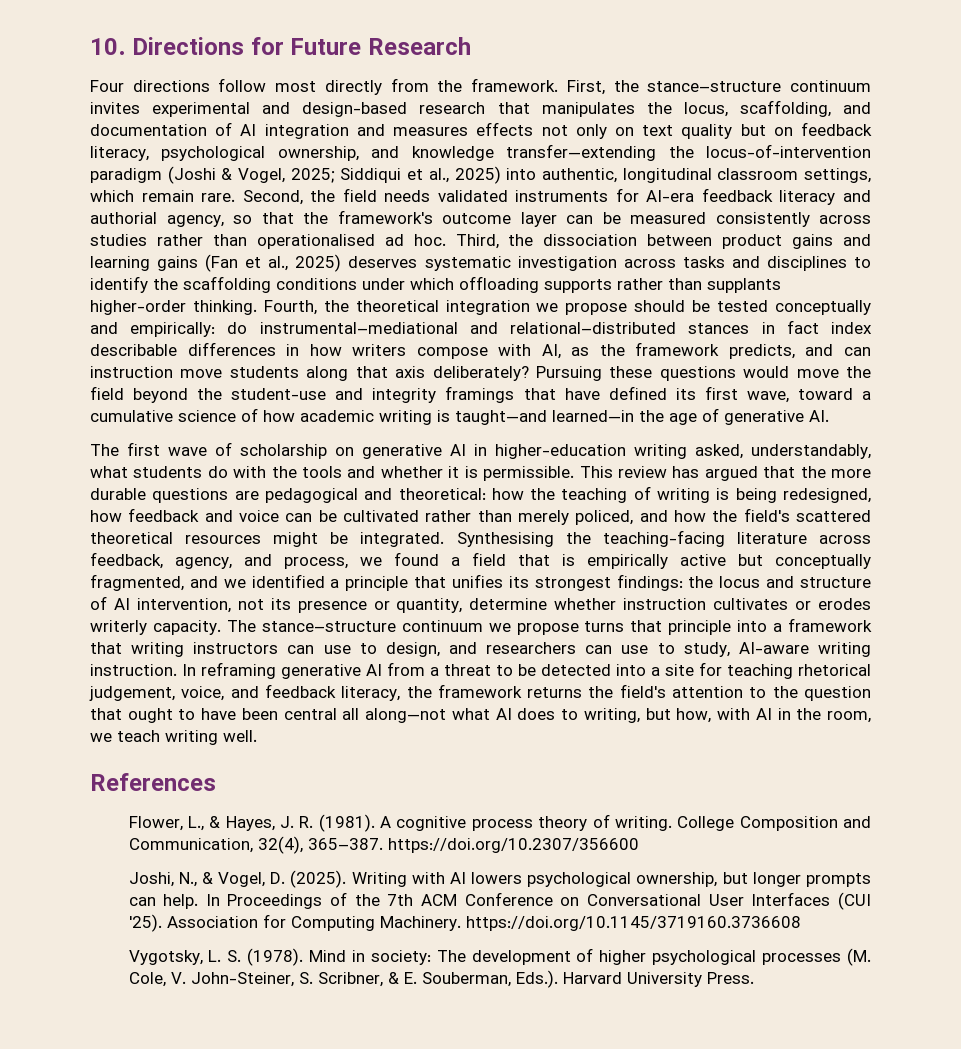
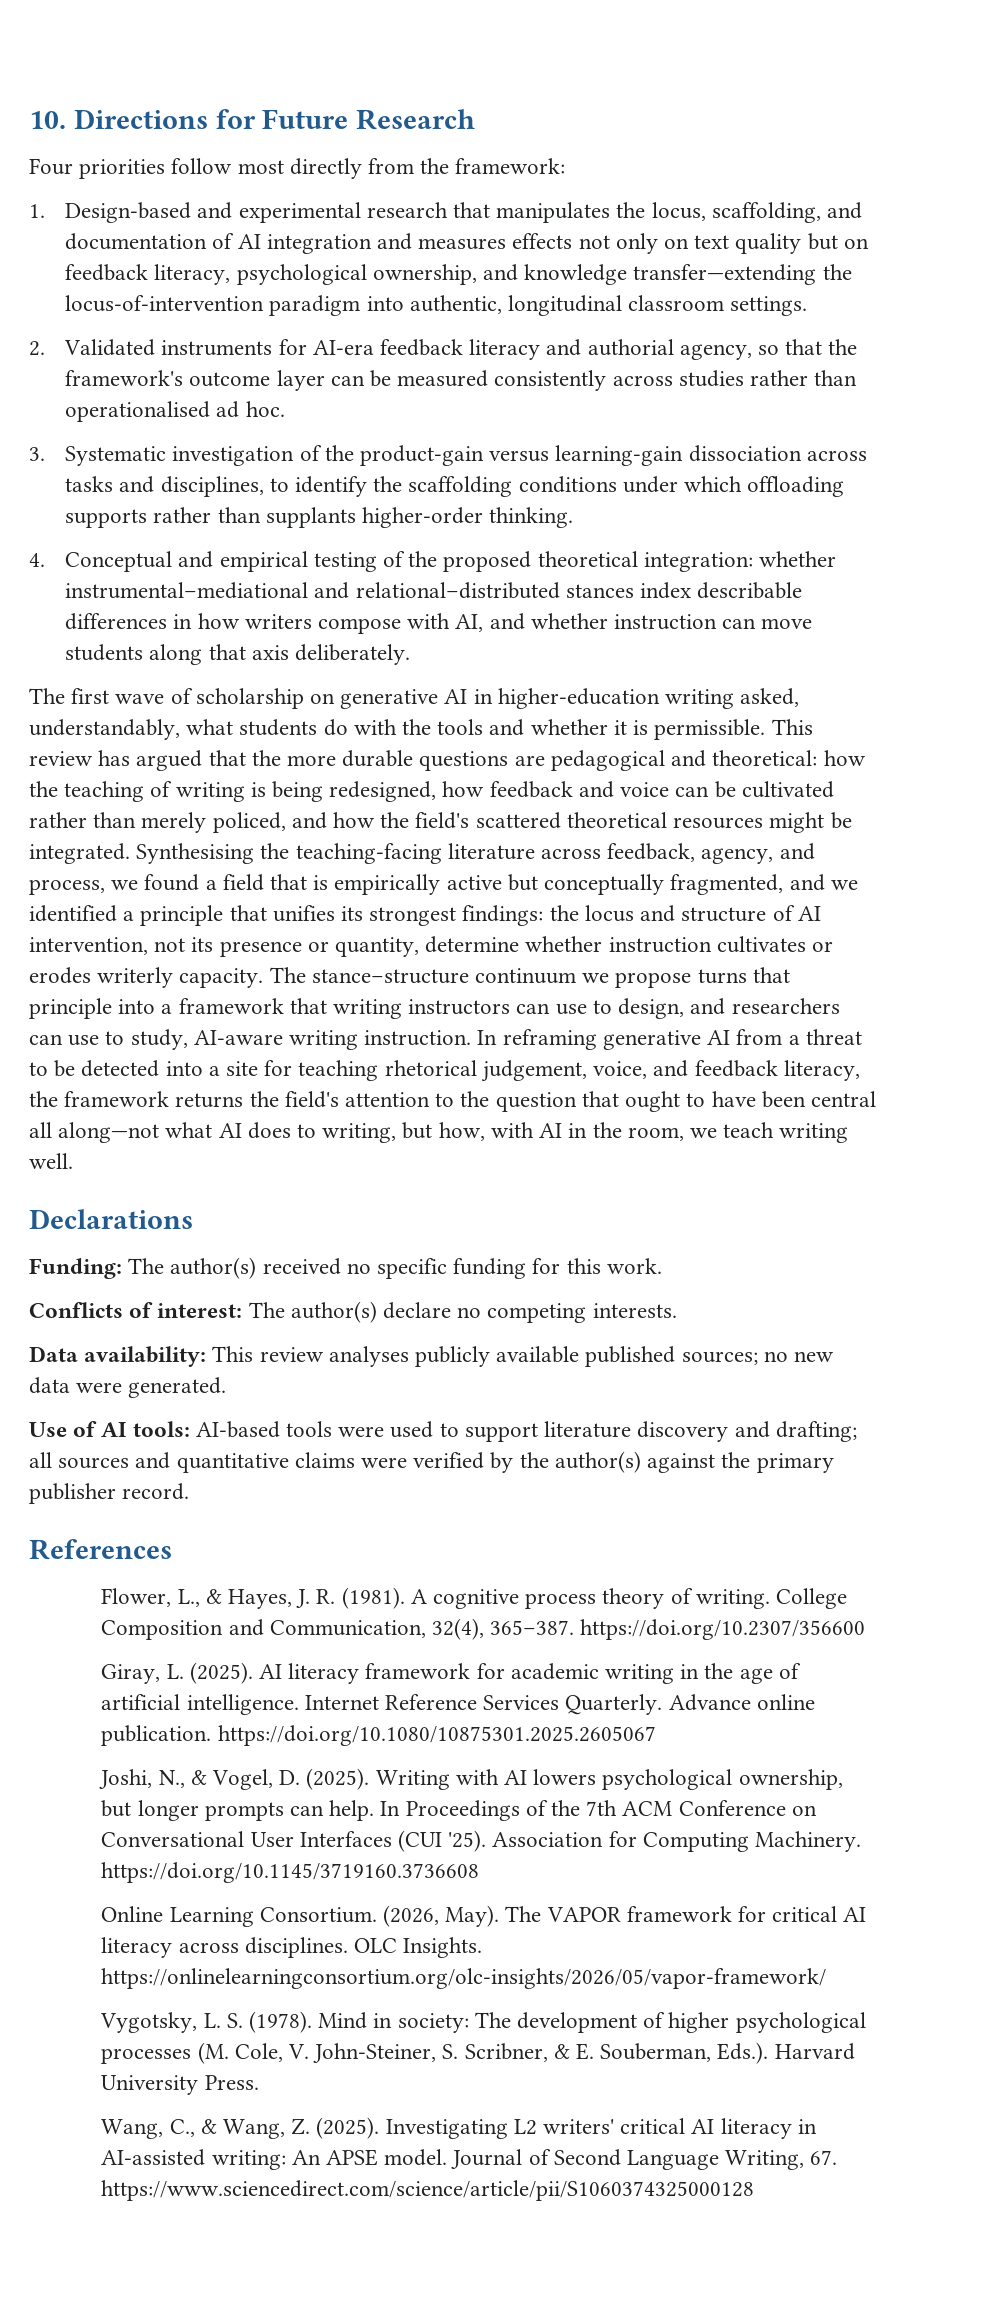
- Four directions follow most directly from the framework. First, the stance–structure continuum invites experimental and design-based research that manipulates the locus, scaffolding, and documentation of AI integration and measures effects not only on text quality but on feedback literacy, psychological ownership, and knowledge transfer—extending the locus-of-intervention paradigm (Joshi & Vogel, 2025; Siddiqui et al., 2025) into authentic, longitudinal classroom settings, which remain rare. Second, the field needs validated instruments for AI-era feedback literacy and authorial agency, so that the framework's outcome layer can be measured consistently across studies rather than operationalised ad hoc. Third, the dissociation between product gains and learning gains (Fan et al., 2025) deserves systematic investigation across tasks and disciplines to identify the scaffolding conditions under which offloading supports rather than supplants higher-order thinking. Fourth, the theoretical integration we propose should be tested conceptually and empirically: do instrumental–mediational and relational–distributed stances in fact index describable differences in how writers compose with AI, as the framework predicts, and can instruction move students along that axis deliberately? Pursuing these questions would move the field beyond the student-use and integrity framings that have defined its first wave, toward a cumulative science of how academic writing is taught—and learned—in the age of generative AI.
+ Four priorities follow most directly from the framework:
+ 1. Design-based and experimental research that manipulates the locus, scaffolding, and documentation of AI integration and measures effects not only on text quality but on feedback literacy, psychological ownership, and knowledge transfer—extending the locus-of-intervention paradigm into authentic, longitudinal classroom settings.
+ 2. Validated instruments for AI-era feedback literacy and authorial agency, so that the framework's outcome layer can be measured consistently across studies rather than operationalised ad hoc.
+ 3. Systematic investigation of the product-gain versus learning-gain dissociation across tasks and disciplines, to identify the scaffolding conditions under which offloading supports rather than supplants higher-order thinking.
+ 4. Conceptual and empirical testing of the proposed theoretical integration: whether instrumental–mediational and relational–distributed stances index describable differences in how writers compose with AI, and whether instruction can move students along that axis deliberately.
+ Declarations
+ Funding: The author(s) received no specific funding for this work.
+ Conflicts of interest: The author(s) declare no competing interests.
+ Data availability: This review analyses publicly available published sources; no new data were generated.
+ Use of AI tools: AI-based tools were used to support literature discovery and drafting; all sources and quantitative claims were verified by the author(s) against the primary publisher record.
+ Giray, L. (2025). AI literacy framework for academic writing in the age of artificial intelligence. Internet Reference Services Quarterly. Advance online publication. https://doi.org/10.1080/10875301.2025.2605067
+ Online Learning Consortium. (2026, May). The VAPOR framework for critical AI literacy across disciplines. OLC Insights. https://onlinelearningconsortium.org/olc-insights/2026/05/vapor-framework/
+ Wang, C., & Wang, Z. (2025). Investigating L2 writers' critical AI literacy in AI-assisted writing: An APSE model. Journal of Second Language Writing, 67. https://www.sciencedirect.com/science/article/pii/S1060374325000128

